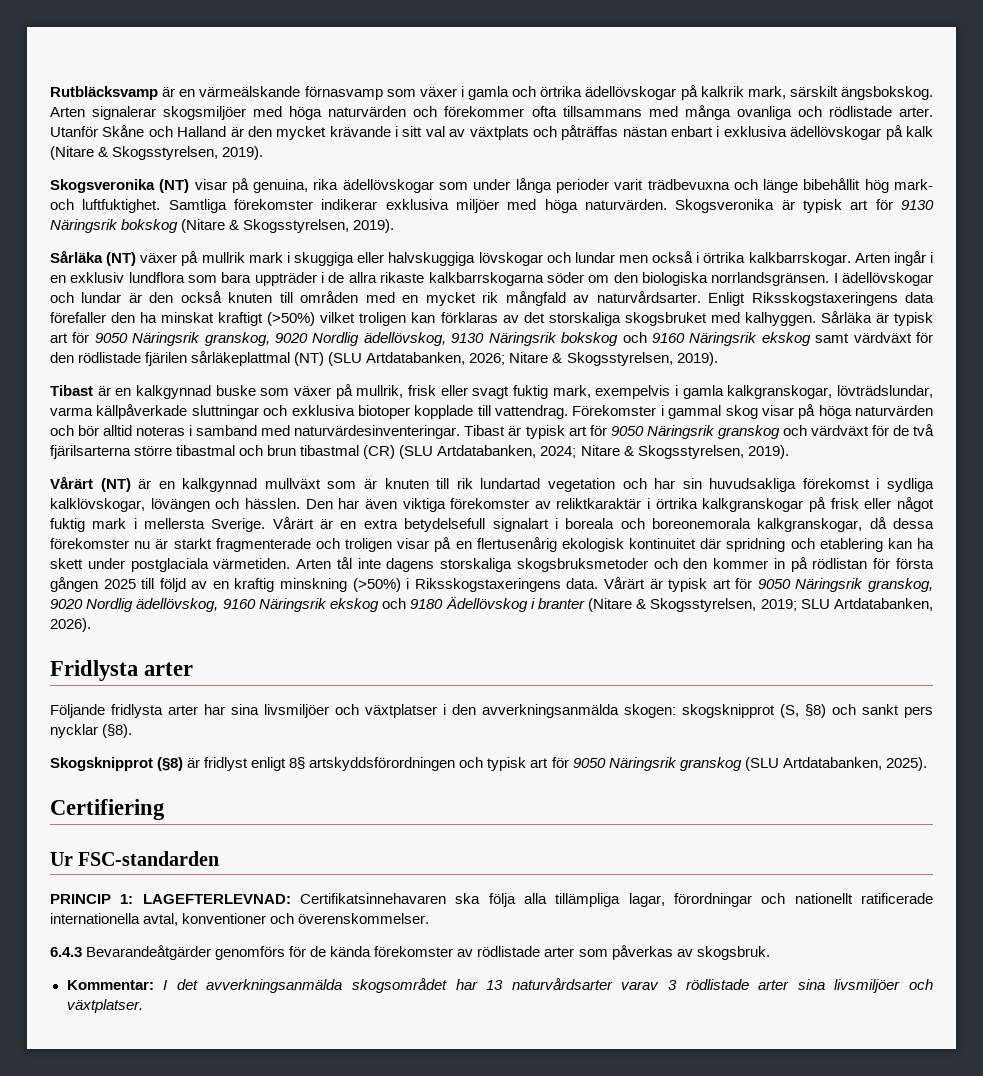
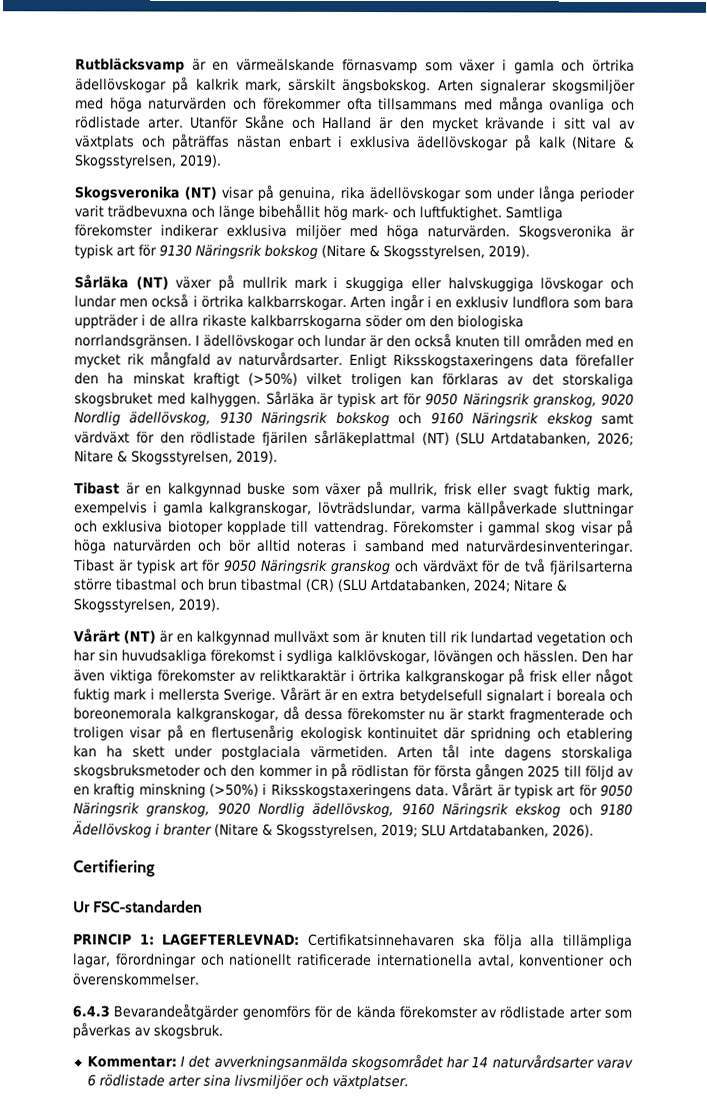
- Fridlysta arter
- Följande fridlysta arter har sina livsmiljöer och växtplatser i den avverkningsanmälda skogen: skogsknipprot (S, §8) och sankt pers nycklar (§8).
- Skogsknipprot (§8) är fridlyst enligt 8§ artskyddsförordningen och typisk art för 9050 Näringsrik granskog (SLU Artdatabanken, 2025).
- Kommentar: I det avverkningsanmälda skogsområdet har 13 naturvårdsarter varav 3 rödlistade arter sina livsmiljöer och växtplatser.
+ Kommentar: I det avverkningsanmälda skogsområdet har 14 naturvårdsarter varav 6 rödlistade arter sina livsmiljöer och växtplatser.

